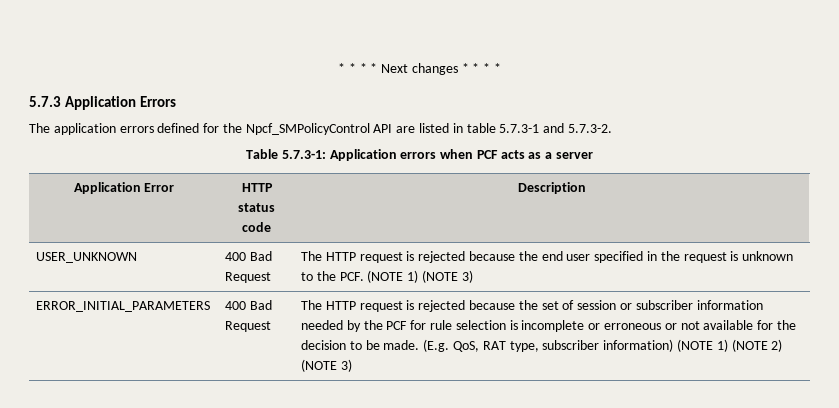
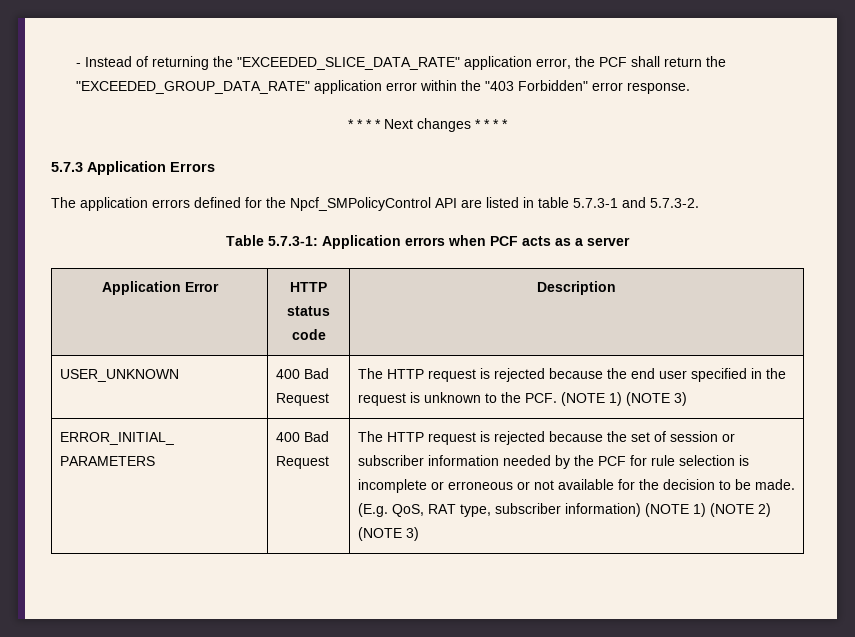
+ - Instead of returning the "EXCEEDED_SLICE_DATA_RATE" application error, the PCF shall return the "EXCEEDED_GROUP_DATA_RATE" application error within the "403 Forbidden" error response.

